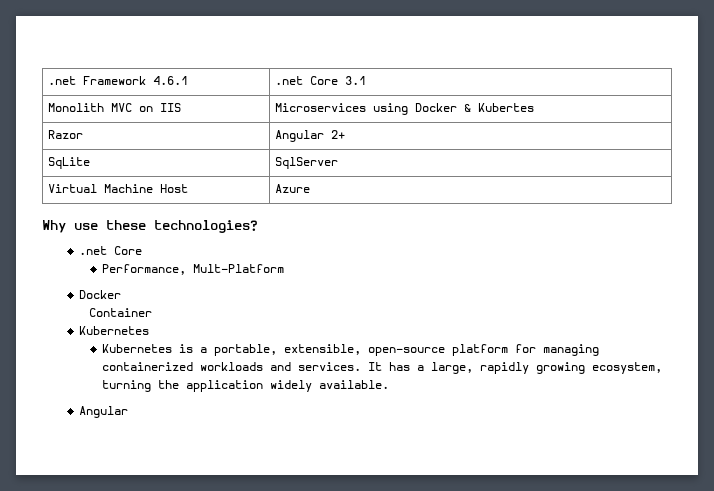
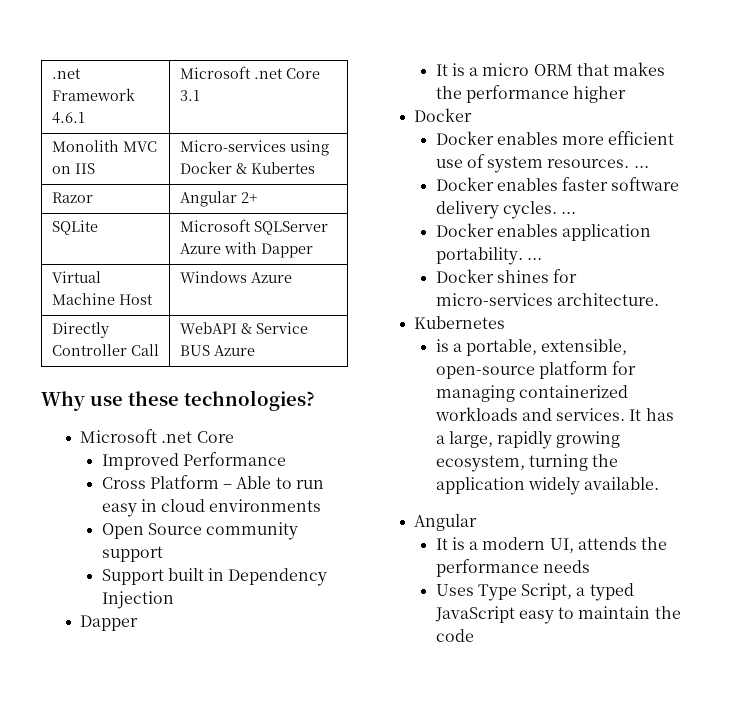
- .net Framework 4.6.1 | .net Core 3.1
+ .net Framework 4.6.1 | Microsoft .net Core 3.1
- Monolith MVC on IIS | Microservices using Docker & Kubertes
+ Monolith MVC on IIS | Micro-services using Docker & Kubertes
- SqLite | SqlServer
- Virtual Machine Host | Azure
+ SQLite | Microsoft SQLServer Azure with Dapper
+ Virtual Machine Host | Windows Azure
+ Directly Controller Call | WebAPI & Service BUS Azure
  Why use these technologies?
- .net Core
+ Microsoft .net Core
- Performance, Mult-Platform
+ Improved Performance
+ Cross Platform – Able to run easy in cloud environments
+ Open Source community support
+ Support built in Dependency Injection
+ Dapper
+ It is a micro ORM that makes the performance higher
  Docker
- Container
+ Docker enables more efficient use of system resources. ...
+ Docker enables faster software delivery cycles. ...
+ Docker enables application portability. ...
+ Docker shines for micro-services architecture.
- Kubernetes is a portable, extensible, open-source platform for managing containerized workloads and services.
+ is a portable, extensible, open-source platform for managing containerized workloads and services.
+ It is a modern UI, attends the performance needs
+ Uses Type Script, a typed JavaScript easy to maintain the code

